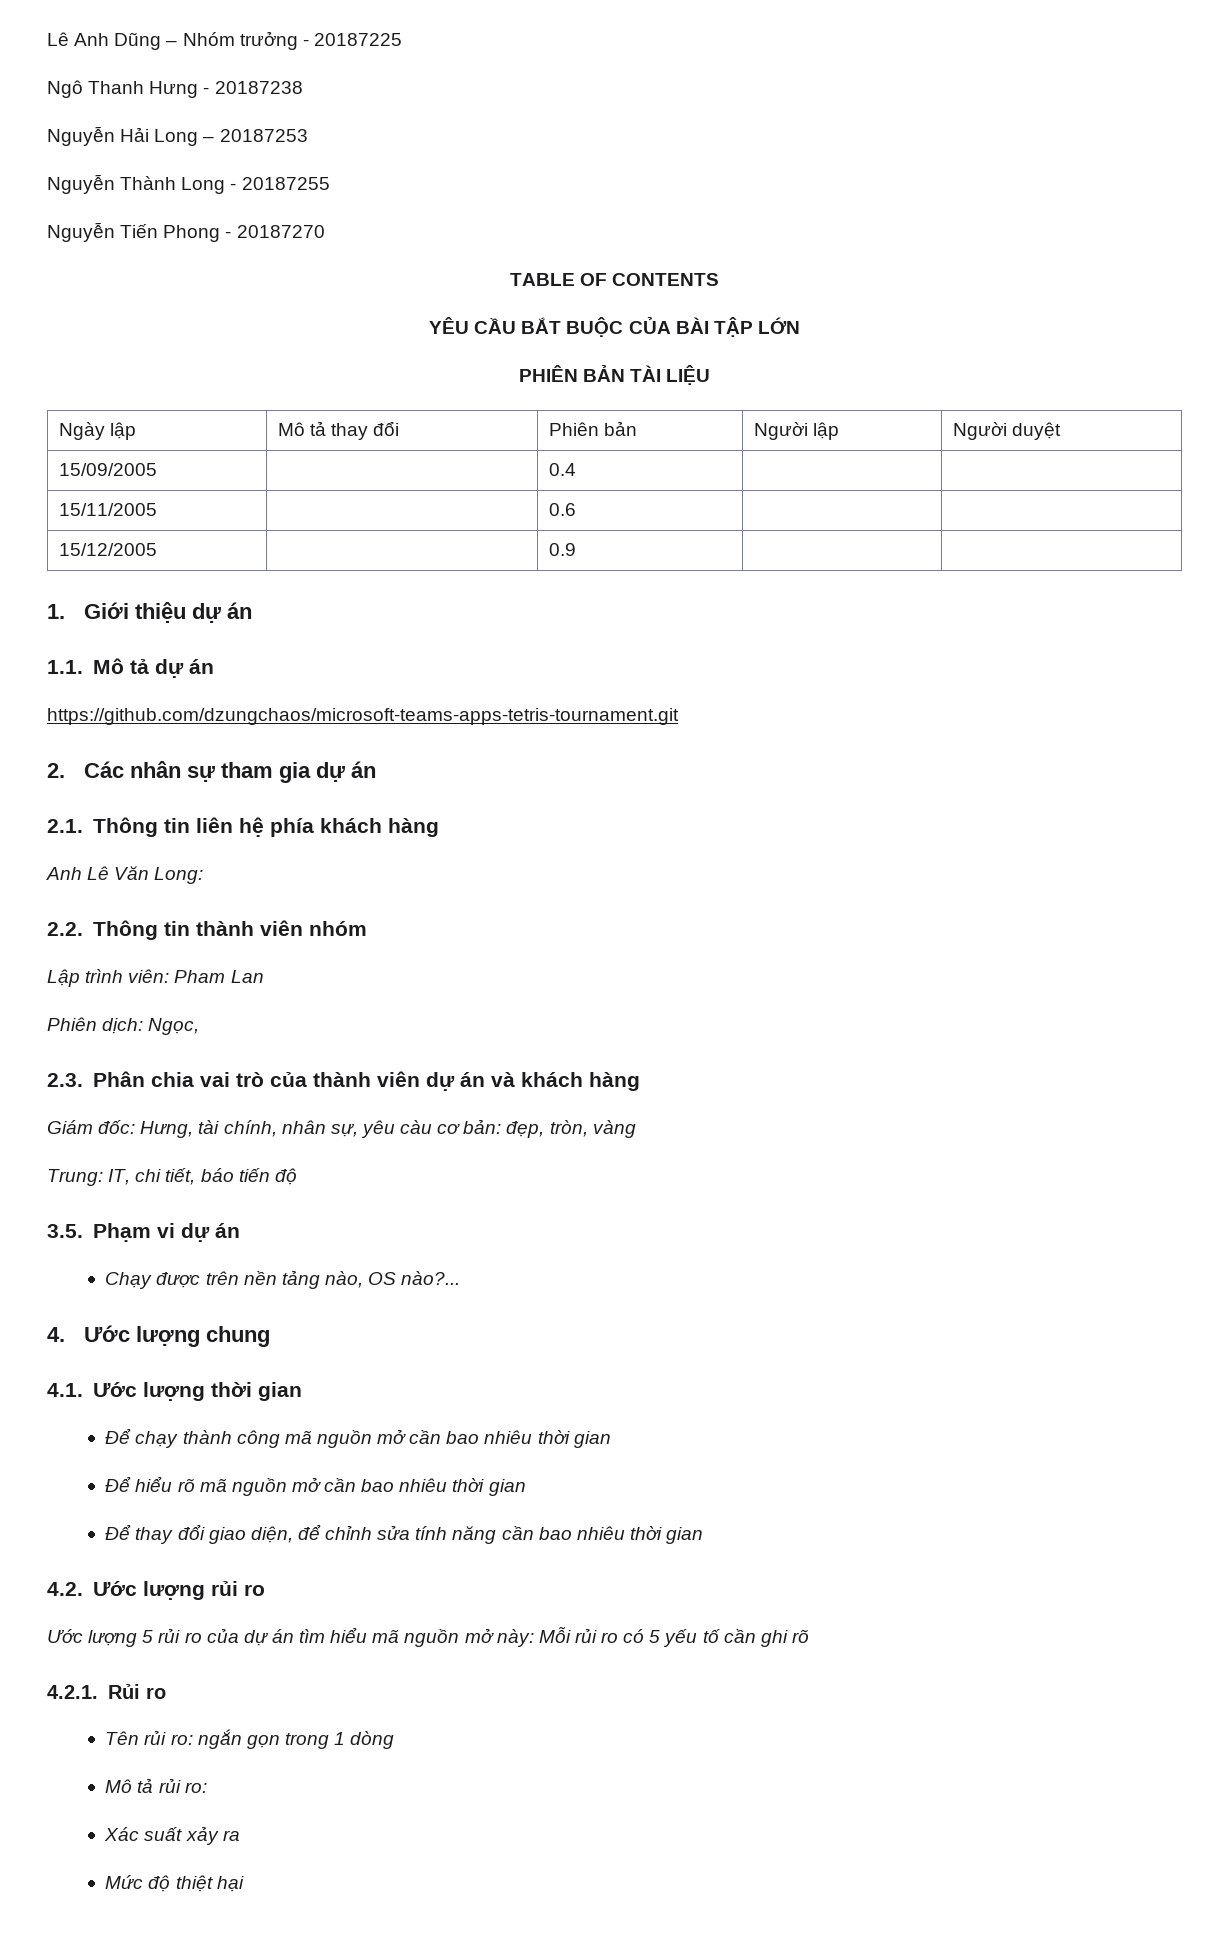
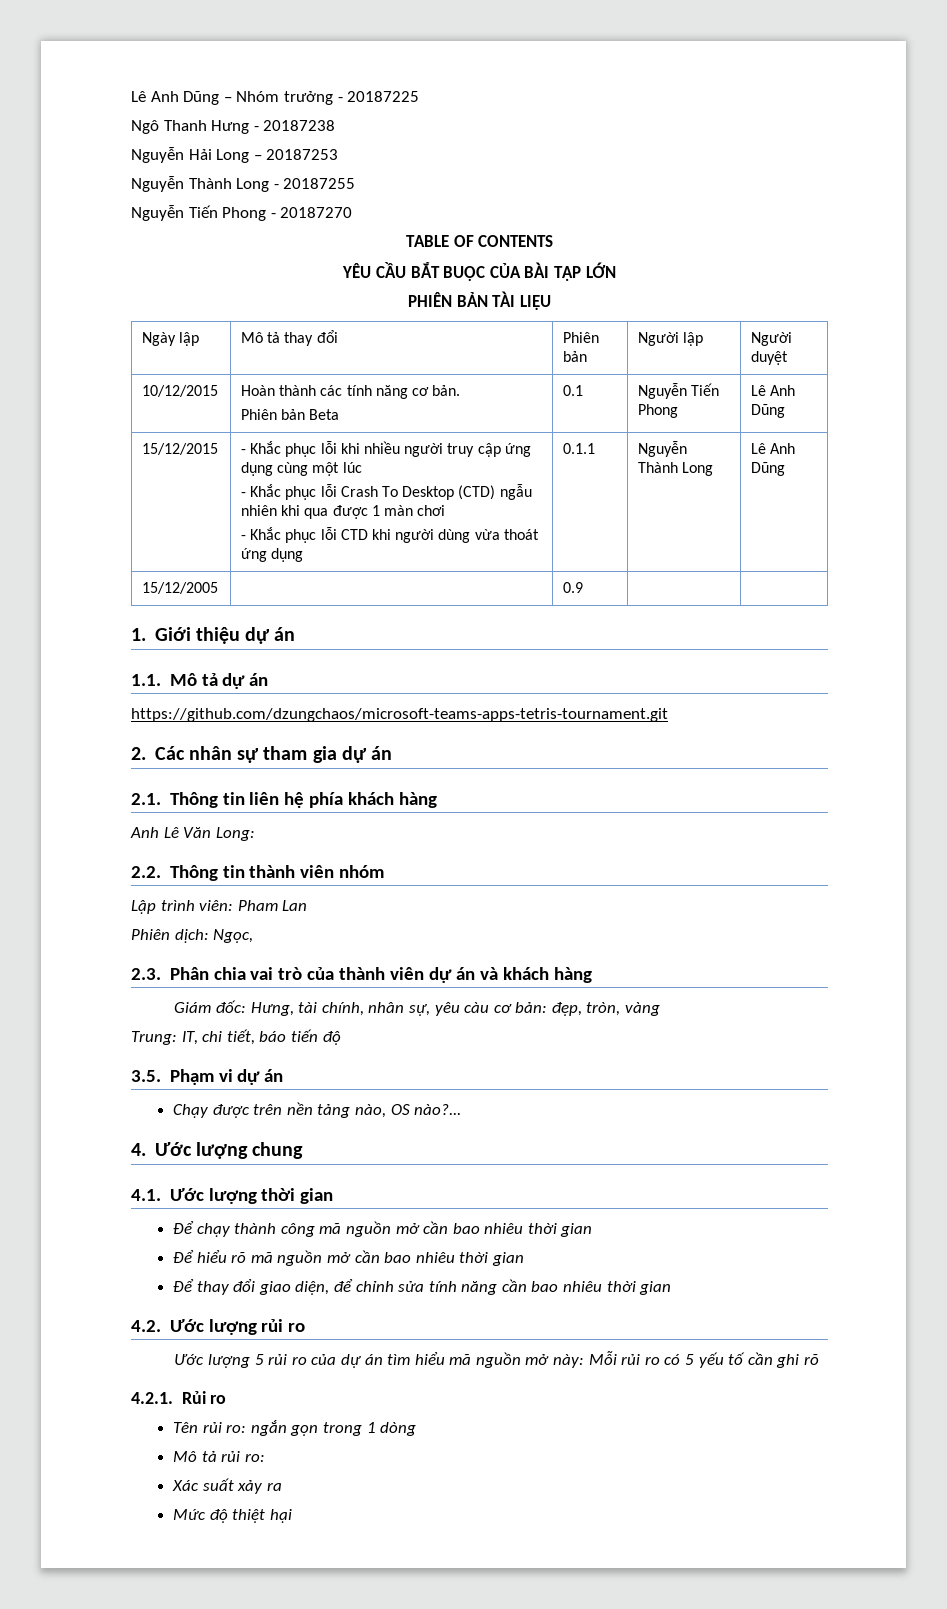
- 15/09/2005 | | 0.4 | |
- 15/11/2005 | | 0.6 | |
+ 10/12/2015 | Hoàn thành các tính năng cơ bản.
+ Phiên bản Beta | 0.1 | Nguyễn Tiến Phong | Lê Anh Dũng
+ 15/12/2015 | - Khắc phục lỗi khi nhiều người truy cập ứng dụng cùng một lúc
+ - Khắc phục lỗi Crash To Desktop (CTD) ngẫu nhiên khi qua được 1 màn chơi
+ - Khắc phục lỗi CTD khi người dùng vừa thoát ứng dụng | 0.1.1 | Nguyễn Thành Long | Lê Anh Dũng

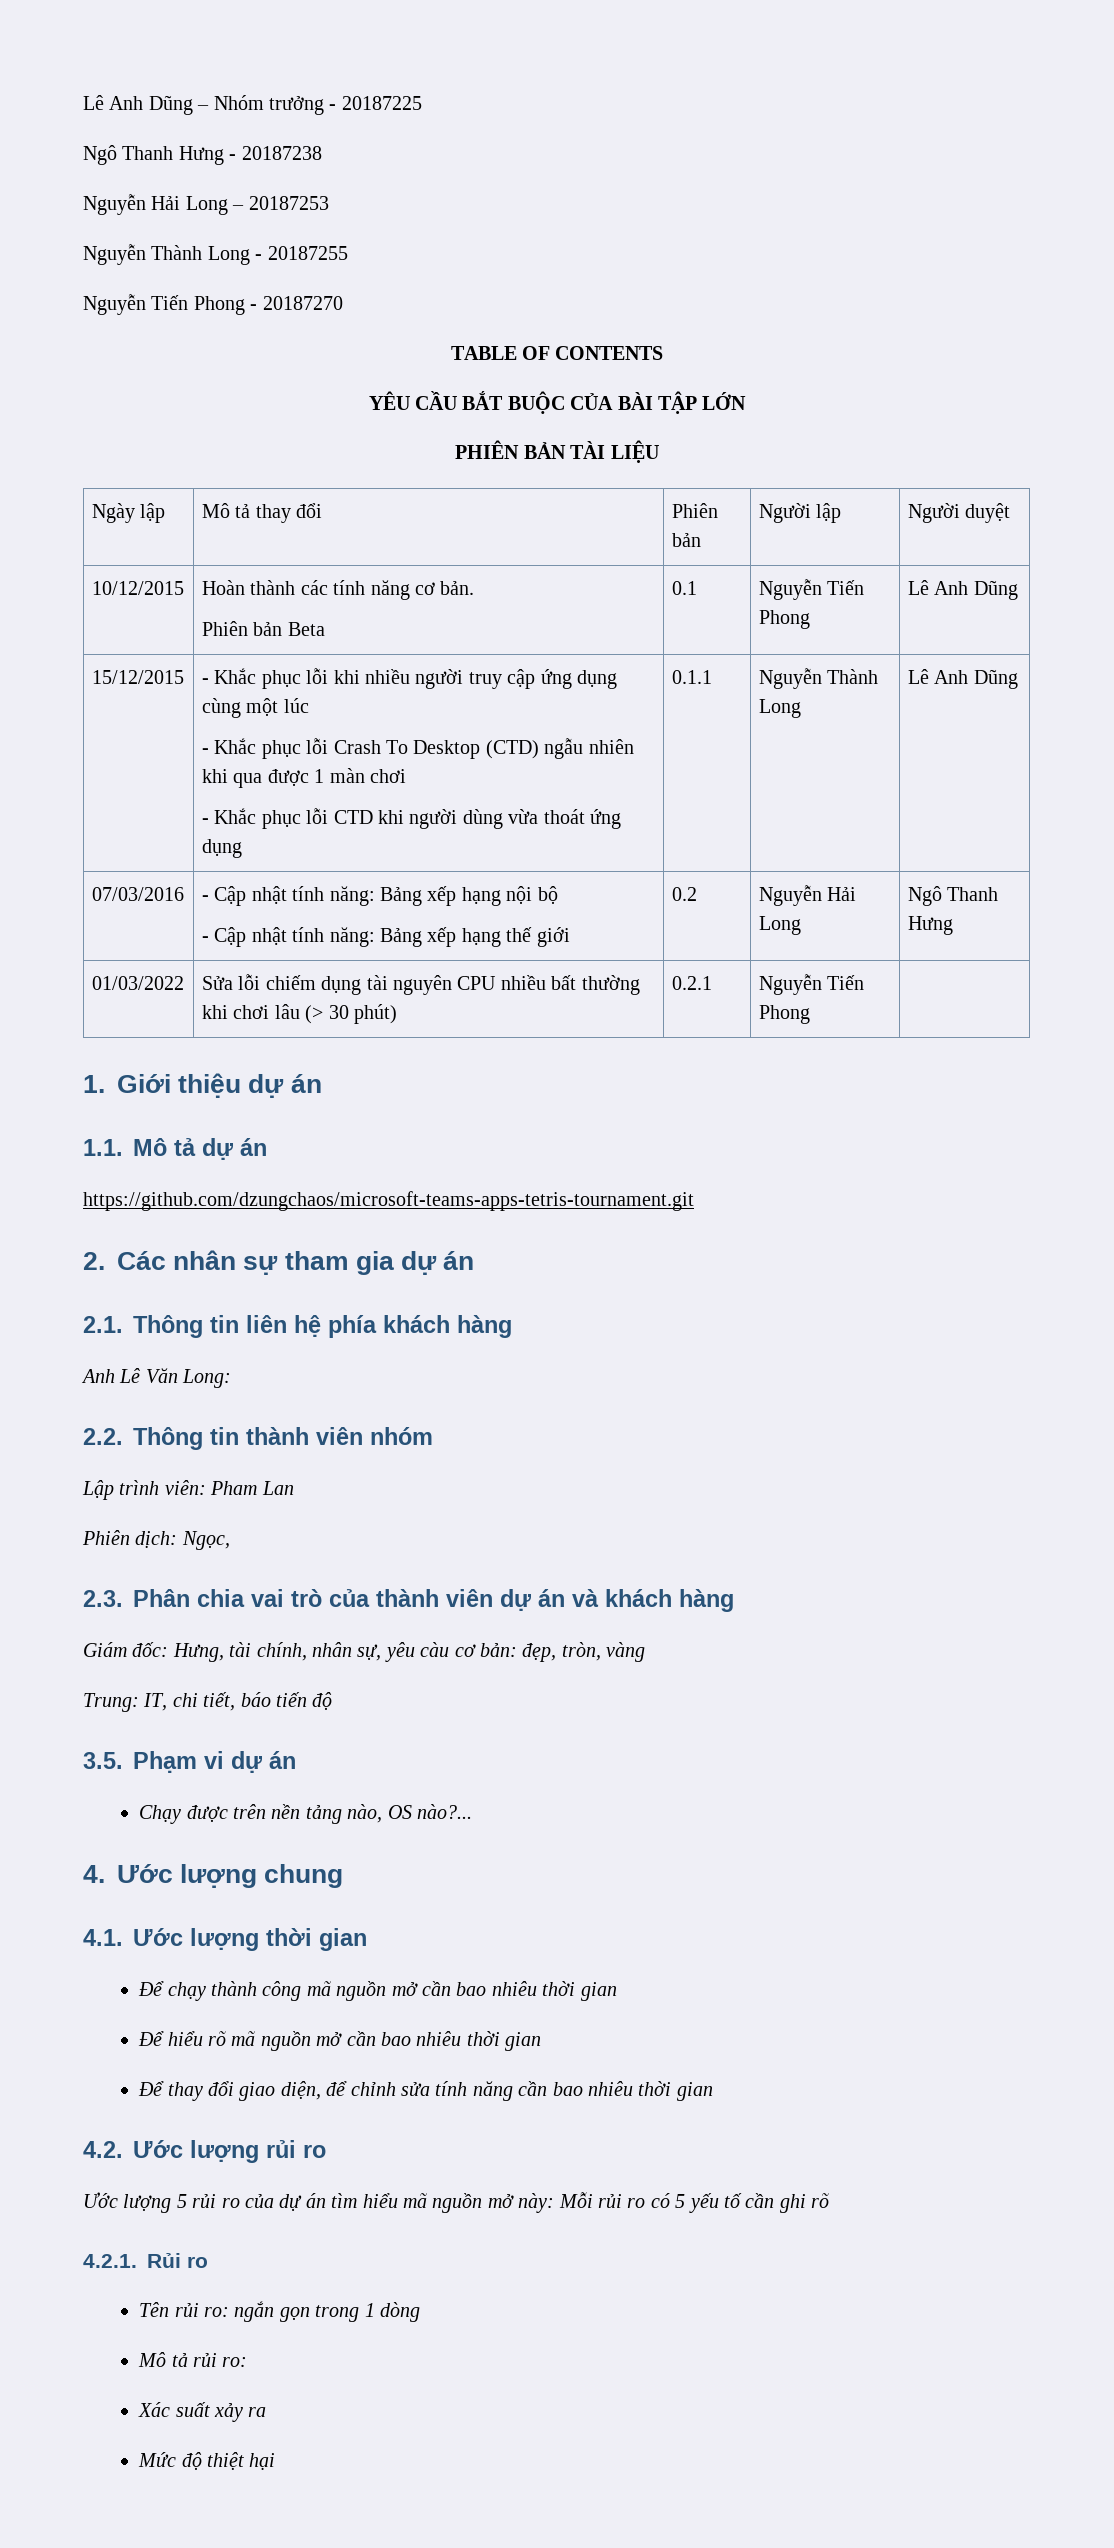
- 15/12/2005 | | 0.9 | |
+ 07/03/2016 | - Cập nhật tính năng: Bảng xếp hạng nội bộ
+ - Cập nhật tính năng: Bảng xếp hạng thế giới | 0.2 | Nguyễn Hải Long | Ngô Thanh Hưng
+ 01/03/2022 | Sửa lỗi chiếm dụng tài nguyên CPU nhiều bất thường khi chơi lâu (> 30 phút) | 0.2.1 | Nguyễn Tiến Phong |

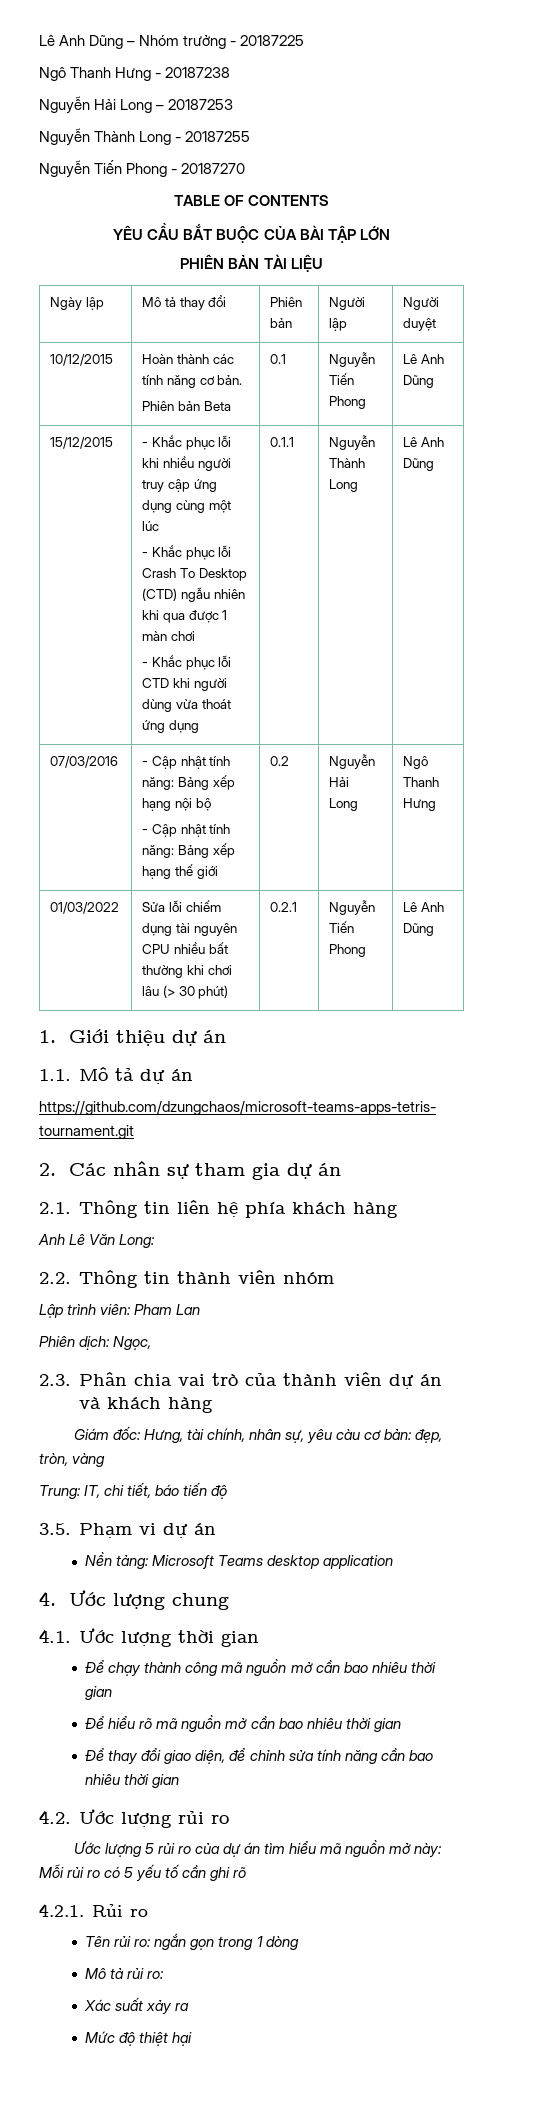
- 01/03/2022 | Sửa lỗi chiếm dụng tài nguyên CPU nhiều bất thường khi chơi lâu (> 30 phút) | 0.2.1 | Nguyễn Tiến Phong |
+ 01/03/2022 | Sửa lỗi chiếm dụng tài nguyên CPU nhiều bất thường khi chơi lâu (> 30 phút) | 0.2.1 | Nguyễn Tiến Phong | Lê Anh Dũng
- Chạy được trên nền tảng nào, OS nào?...
+ Nền tảng: Microsoft Teams desktop application

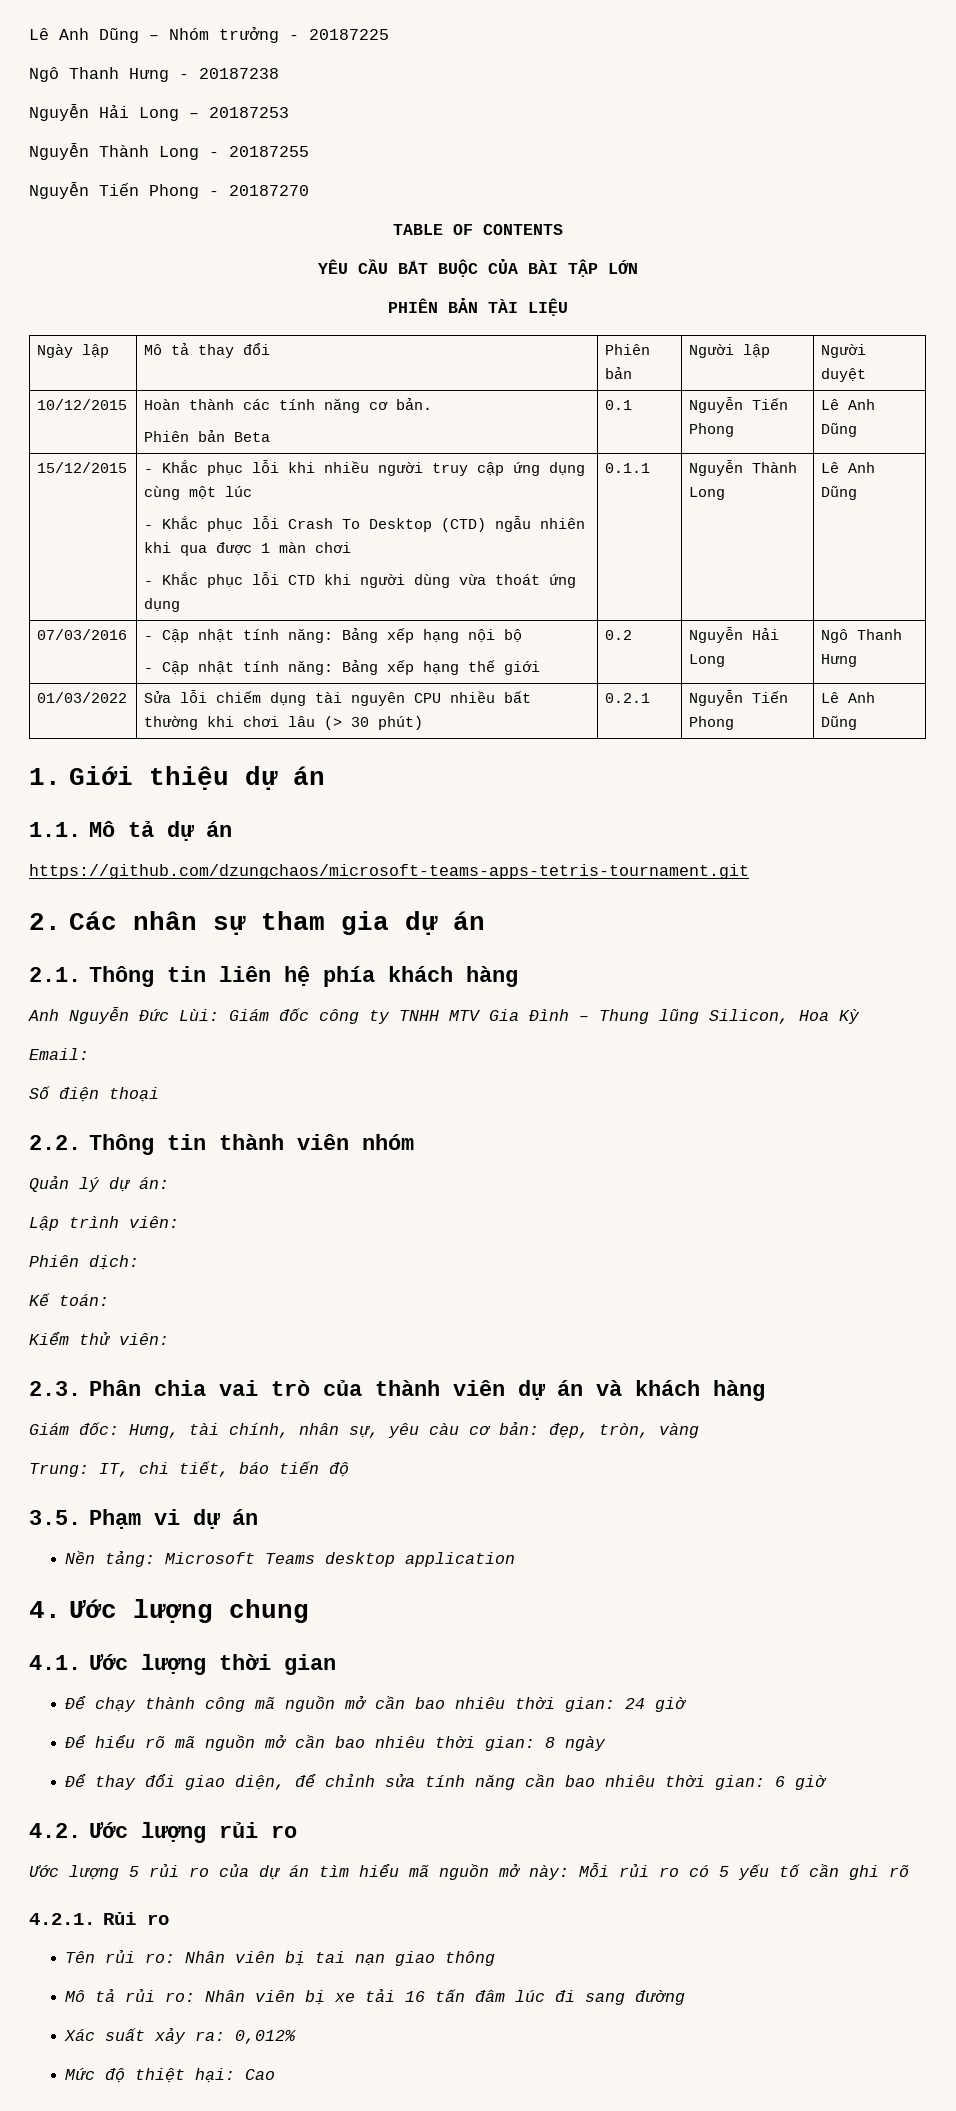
- Anh Lê Văn Long:
+ Anh Nguyễn Đức Lùi: Giám đốc công ty TNHH MTV Gia Đình – Thung lũng Silicon, Hoa Kỳ
+ Email:
+ Số điện thoại
+ Quản lý dự án:
- Lập trình viên: Pham Lan
+ Lập trình viên:
- Phiên dịch: Ngọc,
+ Phiên dịch:
+ Kế toán:
+ Kiểm thử viên:
- Để chạy thành công mã nguồn mở cần bao nhiêu thời gian
+ Để chạy thành công mã nguồn mở cần bao nhiêu thời gian: 24 giờ
- Để hiểu rõ mã nguồn mở cần bao nhiêu thời gian
+ Để hiểu rõ mã nguồn mở cần bao nhiêu thời gian: 8 ngày
- Để thay đổi giao diện, để chỉnh sửa tính năng cần bao nhiêu thời gian
+ Để thay đổi giao diện, để chỉnh sửa tính năng cần bao nhiêu thời gian: 6 giờ
- Tên rủi ro: ngắn gọn trong 1 dòng
- Mô tả rủi ro:
+ Tên rủi ro: Nhân viên bị tai nạn giao thông
+ Mô tả rủi ro: Nhân viên bị xe tải 16 tấn đâm lúc đi sang đường
- Xác suất xảy ra
+ Xác suất xảy ra: 0,012%
- Mức độ thiệt hại
+ Mức độ thiệt hại: Cao

